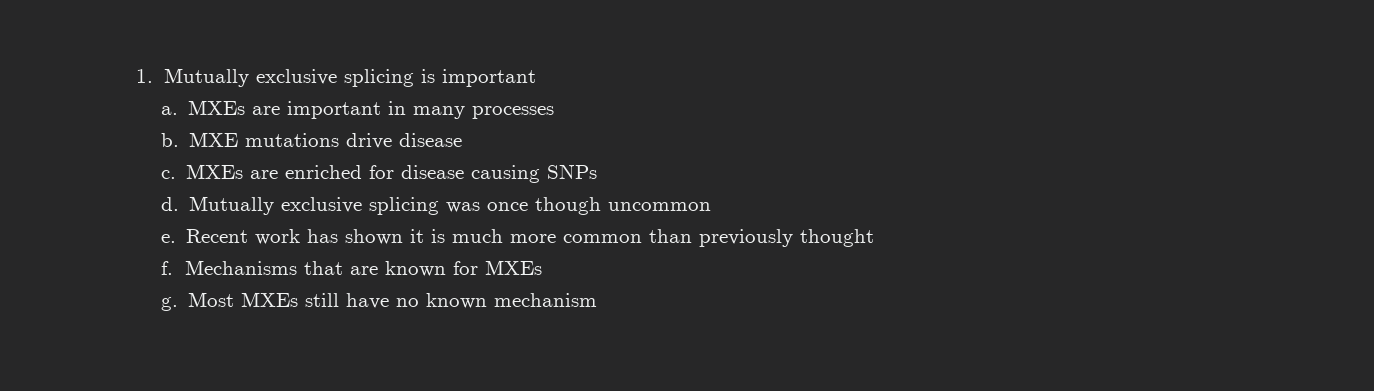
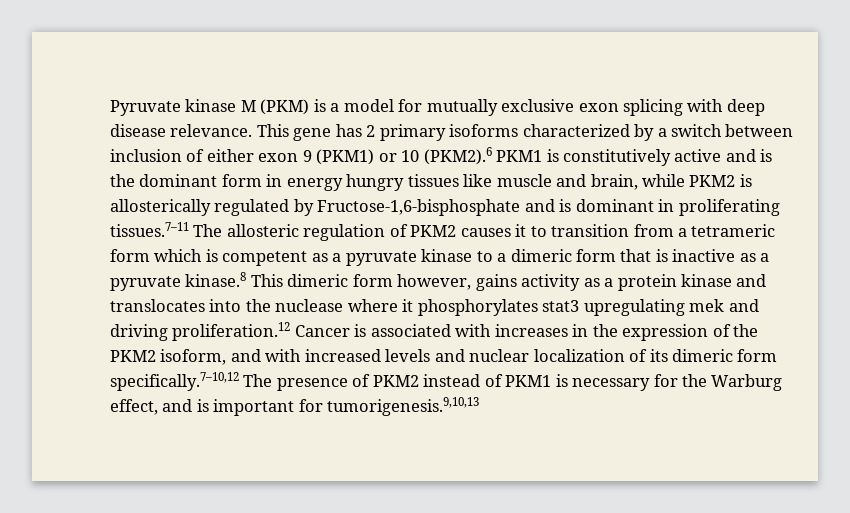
- 1. Mutually exclusive splicing is important
- a. MXEs are important in many processes
- b. MXE mutations drive disease
- c. MXEs are enriched for disease causing SNPs
- d. Mutually exclusive splicing was once though uncommon
- e. Recent work has shown it is much more common than previously thought
- f. Mechanisms that are known for MXEs
- g. Most MXEs still have no known mechanism
+ Pyruvate kinase M (PKM) is a model for mutually exclusive exon splicing with deep disease relevance. This gene has 2 primary isoforms characterized by a switch between inclusion of either exon 9 (PKM1) or 10 (PKM2).6 PKM1 is constitutively active and is the dominant form in energy hungry tissues like muscle and brain, while PKM2 is allosterically regulated by Fructose-1,6-bisphosphate and is dominant in proliferating tissues.7–11 The allosteric regulation of PKM2 causes it to transition from a tetrameric form which is competent as a pyruvate kinase to a dimeric form that is inactive as a pyruvate kinase.8 This dimeric form however, gains activity as a protein kinase and translocates into the nuclease where it phosphorylates stat3 upregulating mek and driving proliferation.12 Cancer is associated with increases in the expression of the PKM2 isoform, and with increased levels and nuclear localization of its dimeric form specifically.7–10,12 The presence of PKM2 instead of PKM1 is necessary for the Warburg effect, and is important for tumorigenesis.9,10,13

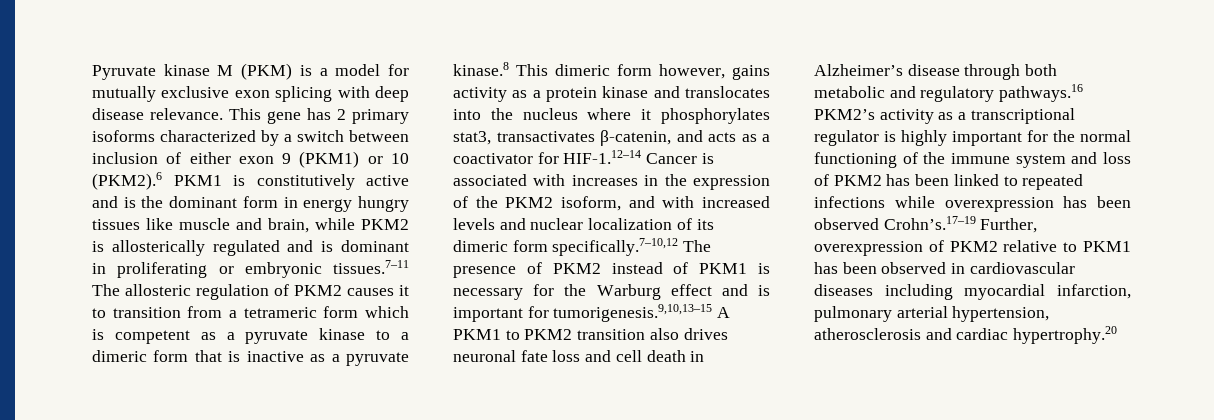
- This gene has 2 primary isoforms characterized by a switch between inclusion of either exon 9 (PKM1) or 10 (PKM2).6 PKM1 is constitutively active and is the dominant form in energy hungry tissues like muscle and brain, while PKM2 is allosterically regulated by Fructose-1,6-bisphosphate and is dominant in proliferating tissues.7–11 The allosteric regulation of PKM2 causes it to transition from a tetrameric form which is competent as a pyruvate kinase to a dimeric form that is inactive as a pyruvate kinase.8 This dimeric form however, gains activity as a protein kinase and translocates into the nuclease where it phosphorylates stat3 upregulating mek and driving proliferation.12 Cancer is associated with increases in the expression of the PKM2 isoform, and with increased levels and nuclear localization of its dimeric form specifically.7–10,12 The presence of PKM2 instead of PKM1 is necessary for the Warburg effect, and is important for tumorigenesis.9,10,13
+ This gene has 2 primary isoforms characterized by a switch between inclusion of either exon 9 (PKM1) or 10 (PKM2).6 PKM1 is constitutively active and is the dominant form in energy hungry tissues like muscle and brain, while PKM2 is allosterically regulated and is dominant in proliferating or embryonic tissues.7–11 The allosteric regulation of PKM2 causes it to transition from a tetrameric form which is competent as a pyruvate kinase to a dimeric form that is inactive as a pyruvate kinase.8 This dimeric form however, gains activity as a protein kinase and translocates into the nucleus where it phosphorylates stat3, transactivates β-catenin, and acts as a coactivator for HIF-1.12–14 Cancer is associated with increases in the expression of the PKM2 isoform, and with increased levels and nuclear localization of its dimeric form specifically.7–10,12 The presence of PKM2 instead of PKM1 is necessary for the Warburg effect and is important for tumorigenesis.9,10,13–15 A PKM1 to PKM2 transition also drives neuronal fate loss and cell death in Alzheimer’s disease through both metabolic and regulatory pathways.16 PKM2’s activity as a transcriptional regulator is highly important for the normal functioning of the immune system and loss of PKM2 has been linked to repeated infections while overexpression has been observed Crohn’s.17–19 Further, overexpression of PKM2 relative to PKM1 has been observed in cardiovascular diseases including myocardial infarction, pulmonary arterial hypertension, atherosclerosis and cardiac hypertrophy.20

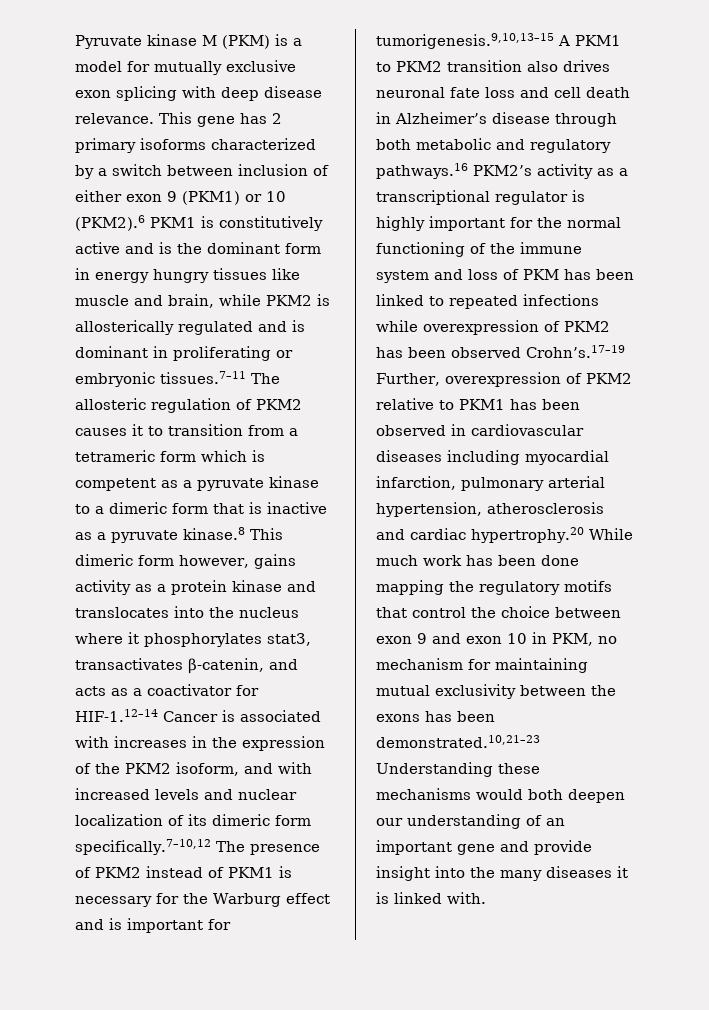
- This gene has 2 primary isoforms characterized by a switch between inclusion of either exon 9 (PKM1) or 10 (PKM2).6 PKM1 is constitutively active and is the dominant form in energy hungry tissues like muscle and brain, while PKM2 is allosterically regulated and is dominant in proliferating or embryonic tissues.7–11 The allosteric regulation of PKM2 causes it to transition from a tetrameric form which is competent as a pyruvate kinase to a dimeric form that is inactive as a pyruvate kinase.8 This dimeric form however, gains activity as a protein kinase and translocates into the nucleus where it phosphorylates stat3, transactivates β-catenin, and acts as a coactivator for HIF-1.12–14 Cancer is associated with increases in the expression of the PKM2 isoform, and with increased levels and nuclear localization of its dimeric form specifically.7–10,12 The presence of PKM2 instead of PKM1 is necessary for the Warburg effect and is important for tumorigenesis.9,10,13–15 A PKM1 to PKM2 transition also drives neuronal fate loss and cell death in Alzheimer’s disease through both metabolic and regulatory pathways.16 PKM2’s activity as a transcriptional regulator is highly important for the normal functioning of the immune system and loss of PKM2 has been linked to repeated infections while overexpression has been observed Crohn’s.17–19 Further, overexpression of PKM2 relative to PKM1 has been observed in cardiovascular diseases including myocardial infarction, pulmonary arterial hypertension, atherosclerosis and cardiac hypertrophy.20
+ This gene has 2 primary isoforms characterized by a switch between inclusion of either exon 9 (PKM1) or 10 (PKM2).6 PKM1 is constitutively active and is the dominant form in energy hungry tissues like muscle and brain, while PKM2 is allosterically regulated and is dominant in proliferating or embryonic tissues.7–11 The allosteric regulation of PKM2 causes it to transition from a tetrameric form which is competent as a pyruvate kinase to a dimeric form that is inactive as a pyruvate kinase.8 This dimeric form however, gains activity as a protein kinase and translocates into the nucleus where it phosphorylates stat3, transactivates β-catenin, and acts as a coactivator for HIF-1.12–14 Cancer is associated with increases in the expression of the PKM2 isoform, and with increased levels and nuclear localization of its dimeric form specifically.7–10,12 The presence of PKM2 instead of PKM1 is necessary for the Warburg effect and is important for tumorigenesis.9,10,13–15 A PKM1 to PKM2 transition also drives neuronal fate loss and cell death in Alzheimer’s disease through both metabolic and regulatory pathways.16 PKM2’s activity as a transcriptional regulator is highly important for the normal functioning of the immune system and loss of PKM has been linked to repeated infections while overexpression of PKM2 has been observed Crohn’s.17–19 Further, overexpression of PKM2 relative to PKM1 has been observed in cardiovascular diseases including myocardial infarction, pulmonary arterial hypertension, atherosclerosis and cardiac hypertrophy.20 While much work has been done mapping the regulatory motifs that control the choice between exon 9 and exon 10 in PKM, no mechanism for maintaining mutual exclusivity between the exons has been demonstrated.10,21–23 Understanding these mechanisms would both deepen our understanding of an important gene and provide insight into the many diseases it is linked with.

